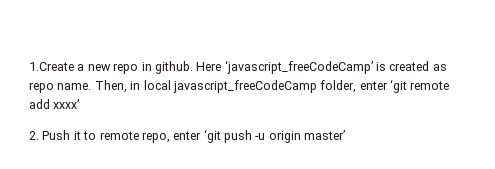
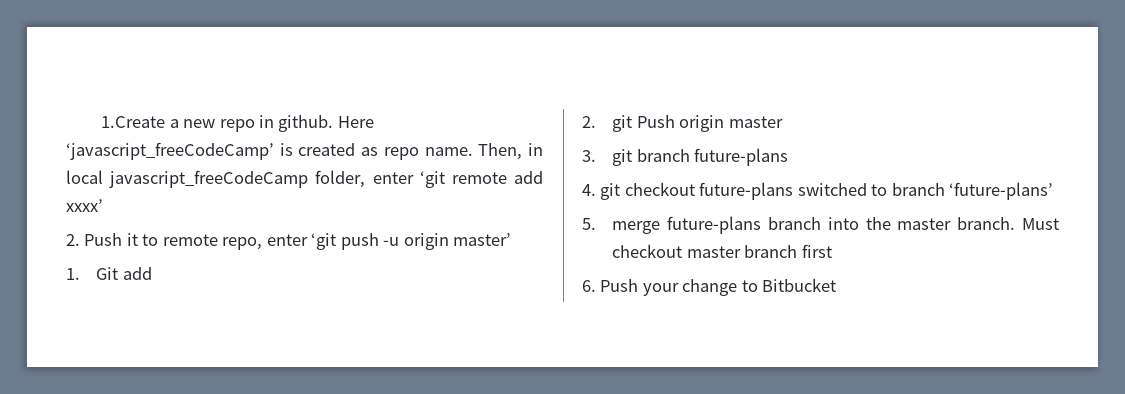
+ 1. Git add
+ 2. git Push origin master
+ 3. git branch future-plans
+ 4. git checkout future-plans switched to branch ‘future-plans’
+ 5. merge future-plans branch into the master branch. Must checkout master branch first
+ 6. Push your change to Bitbucket

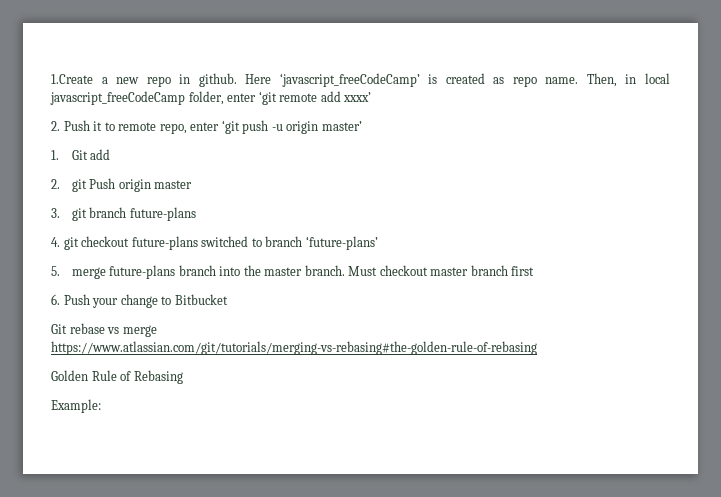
+ Git rebase vs merge
+ https://www.atlassian.com/git/tutorials/merging-vs-rebasing#the-golden-rule-of-rebasing
+ Golden Rule of Rebasing
+ Example:

